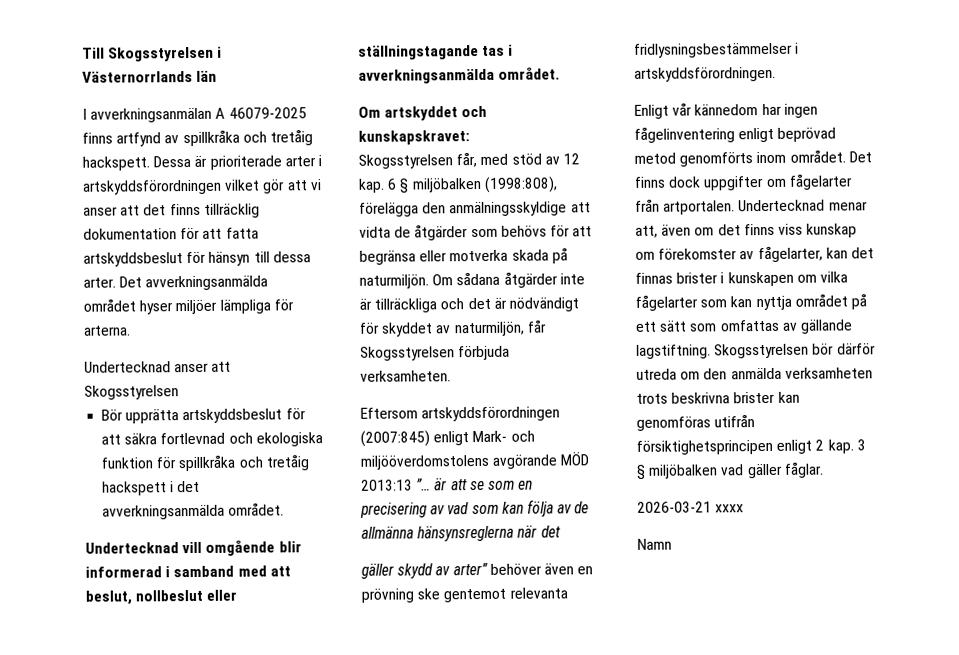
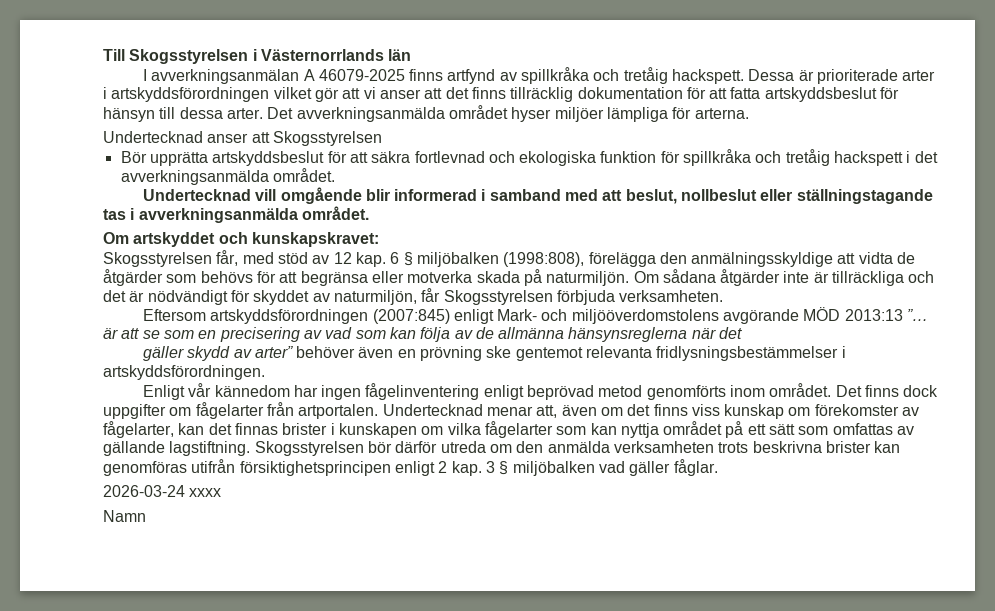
- 2026-03-21 xxxx
+ 2026-03-24 xxxx

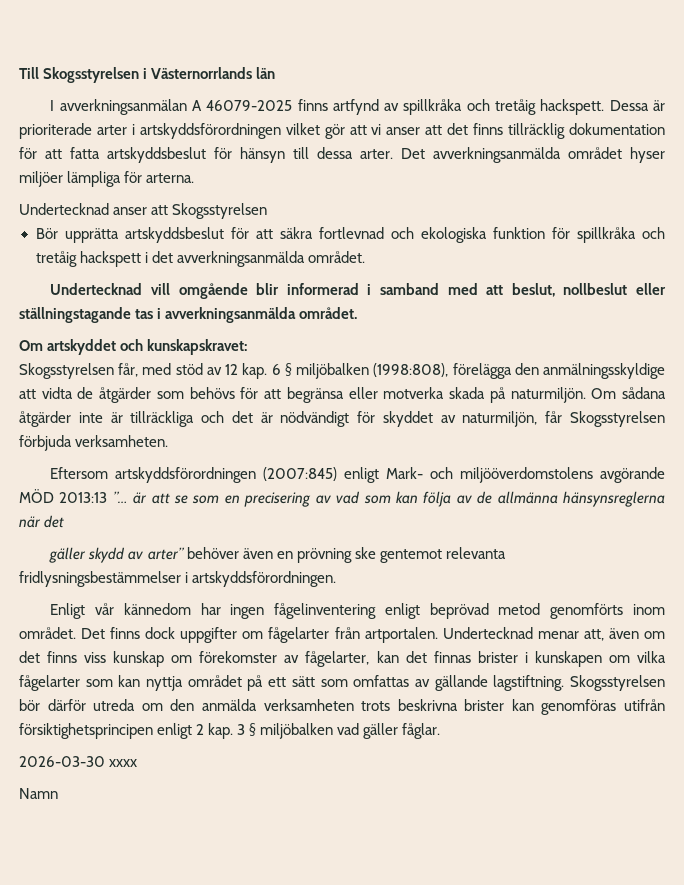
- 2026-03-24 xxxx
+ 2026-03-30 xxxx

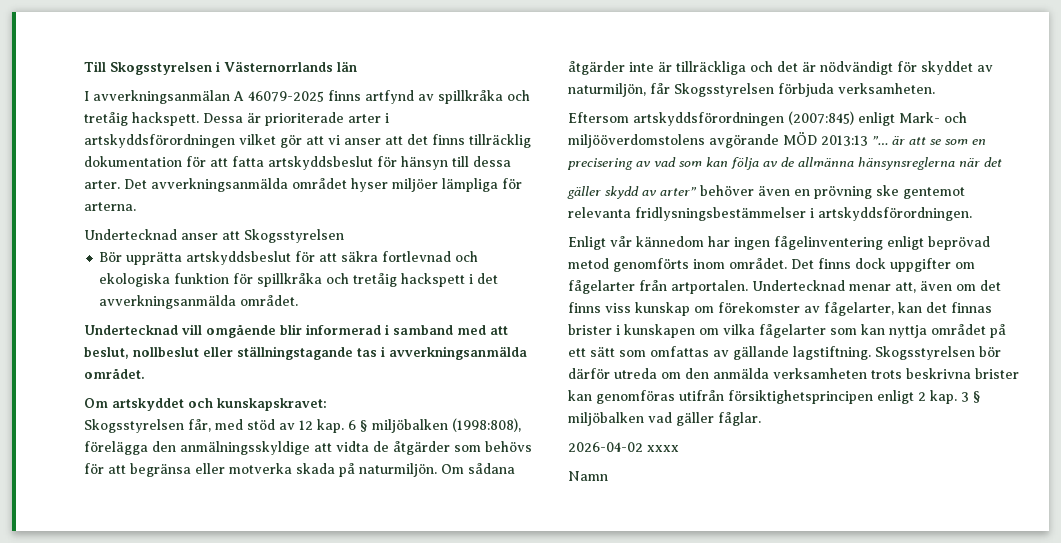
- 2026-03-30 xxxx
+ 2026-04-02 xxxx

